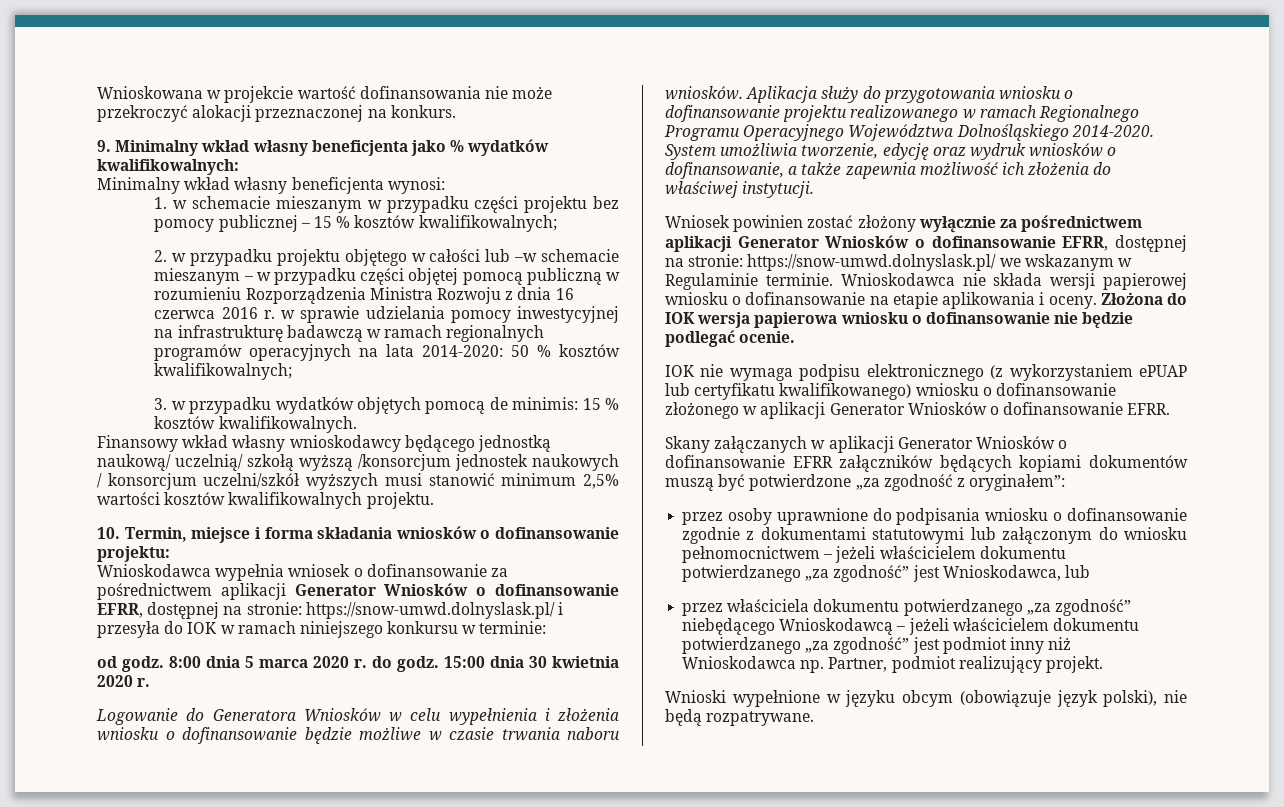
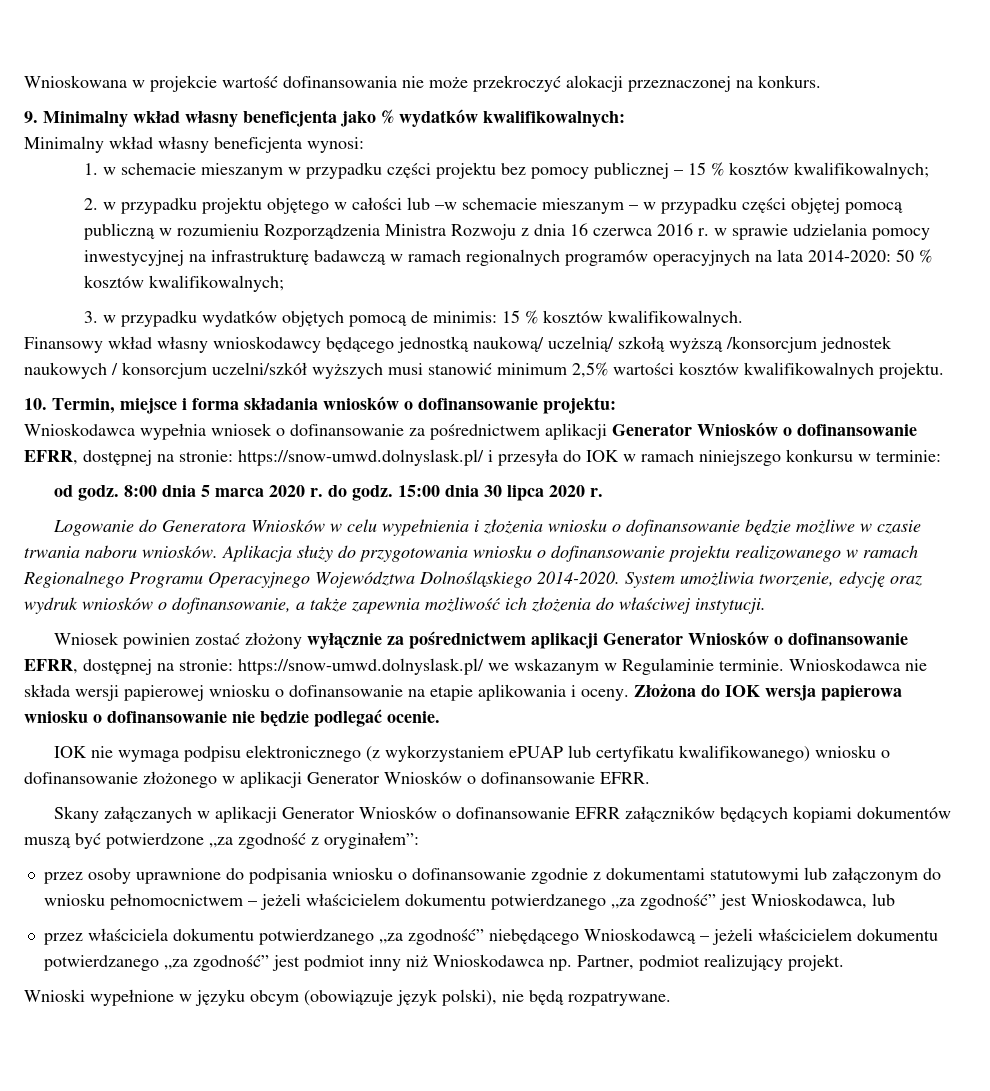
- 15:00 dnia 30 kwietnia 2020 r.
+ 15:00 dnia 30 lipca 2020 r.

